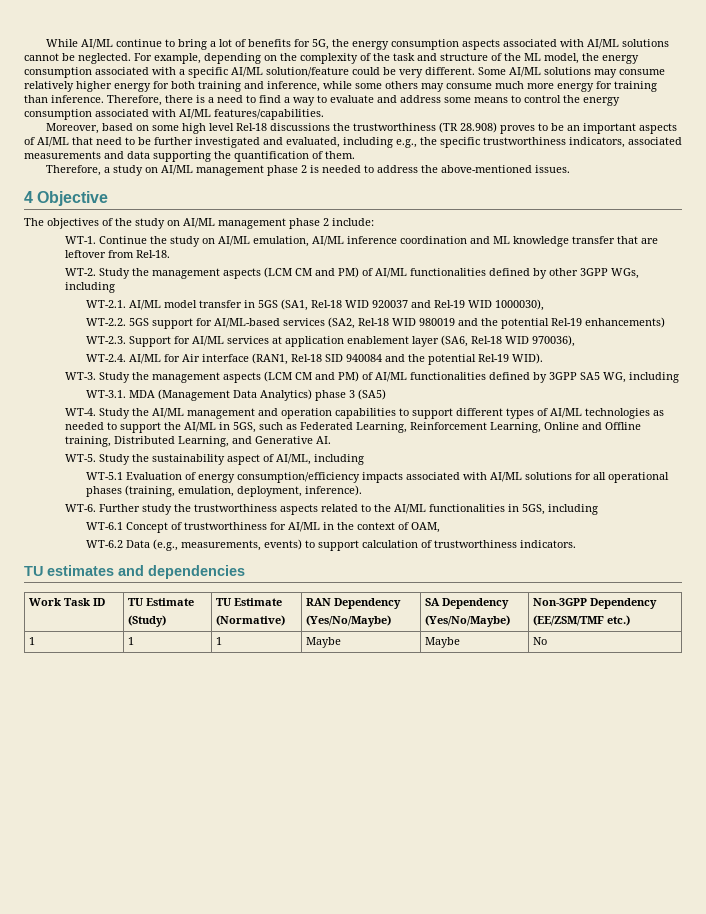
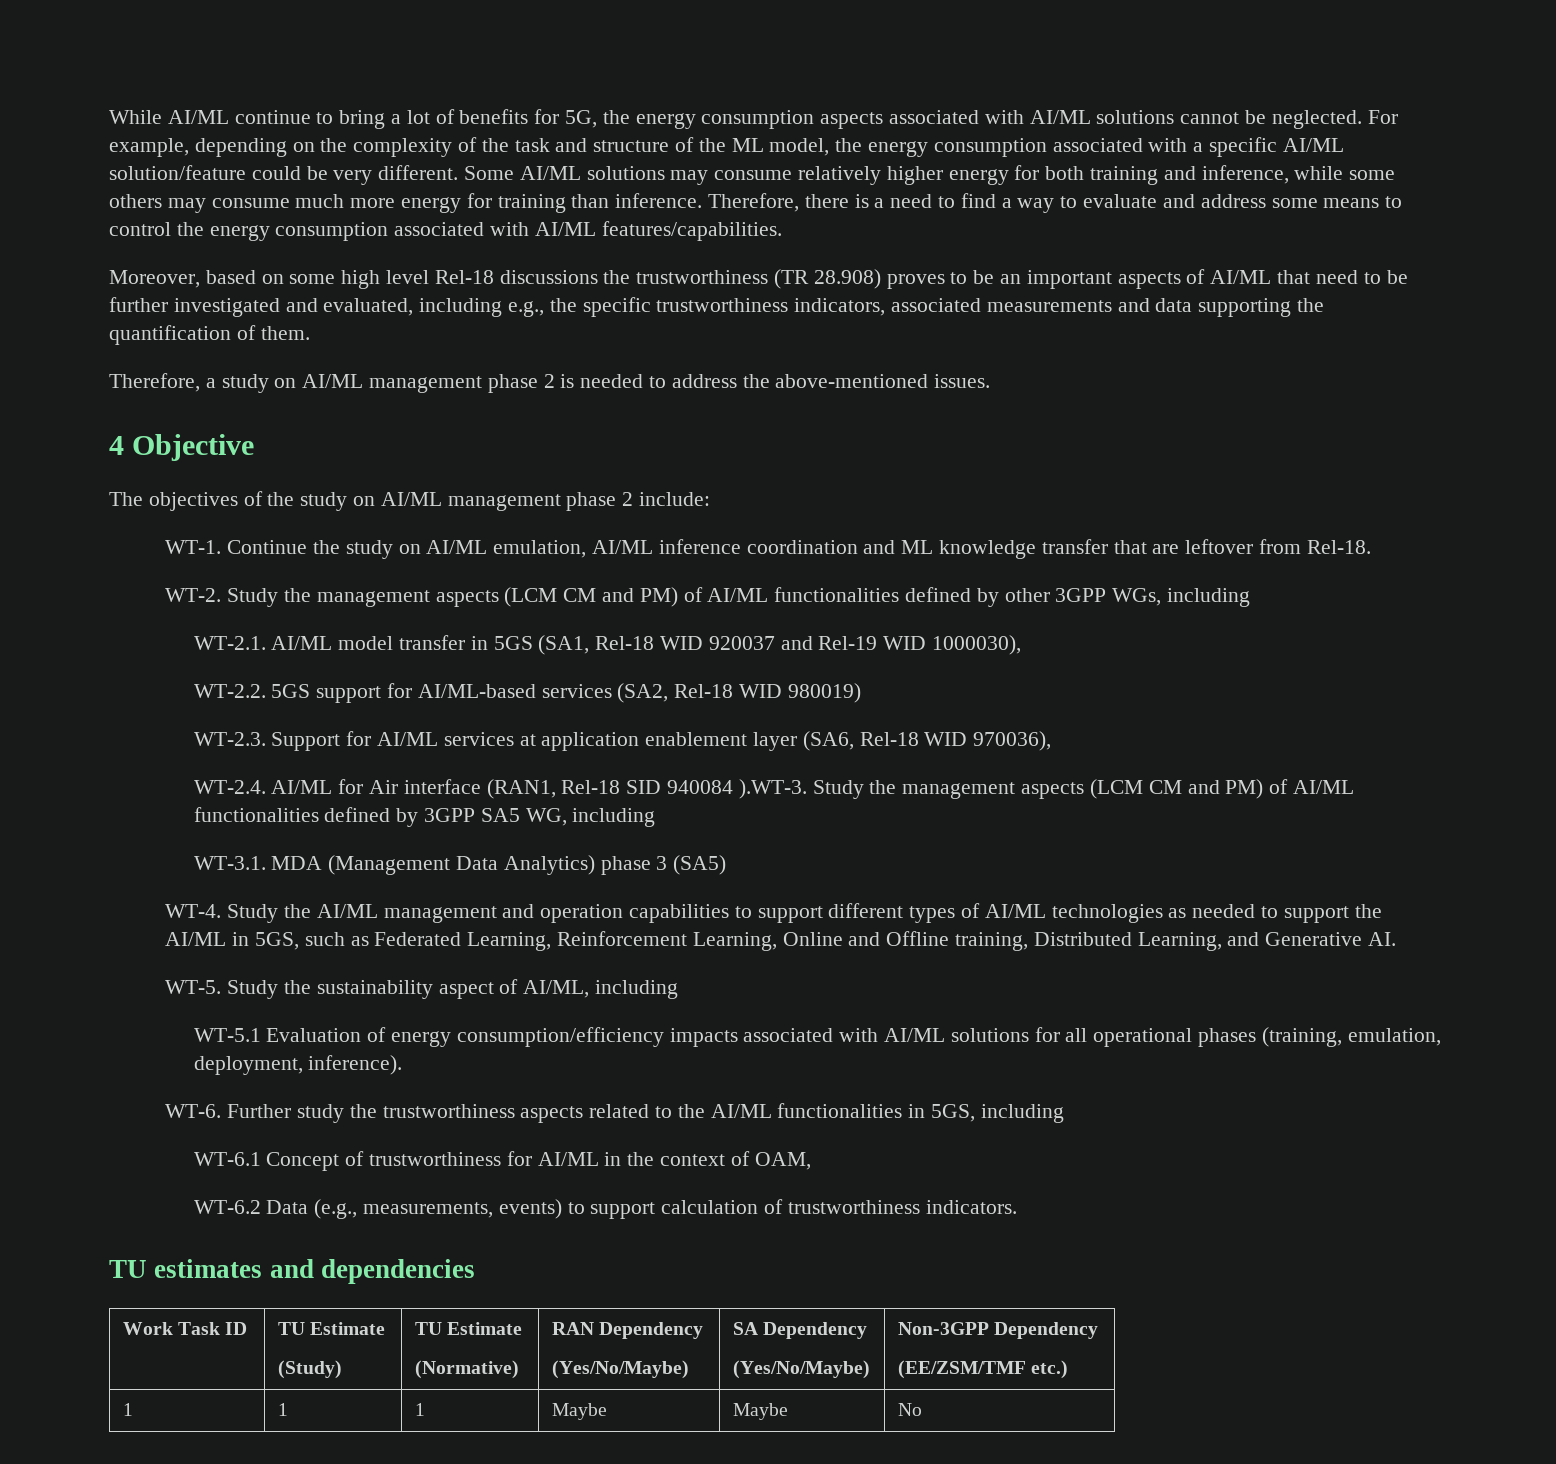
- WT-2.2. 5GS support for AI/ML-based services (SA2, Rel-18 WID 980019 and the potential Rel-19 enhancements)
+ WT-2.2. 5GS support for AI/ML-based services (SA2, Rel-18 WID 980019)
- WT-2.4. AI/ML for Air interface (RAN1, Rel-18 SID 940084 and the potential Rel-19 WID).
- WT-3. Study the management aspects (LCM CM and PM) of AI/ML functionalities defined by 3GPP SA5 WG, including
+ WT-2.4. AI/ML for Air interface (RAN1, Rel-18 SID 940084 ).WT-3. Study the management aspects (LCM CM and PM) of AI/ML functionalities defined by 3GPP SA5 WG, including

